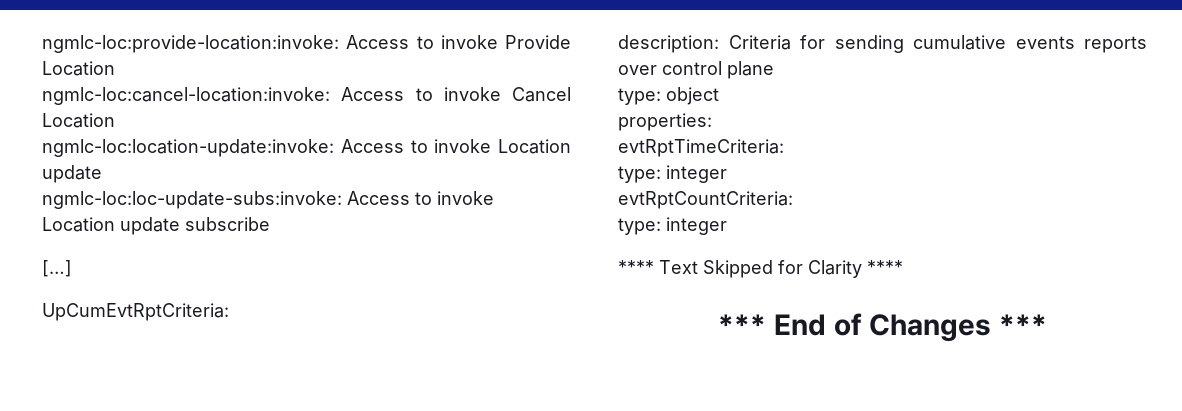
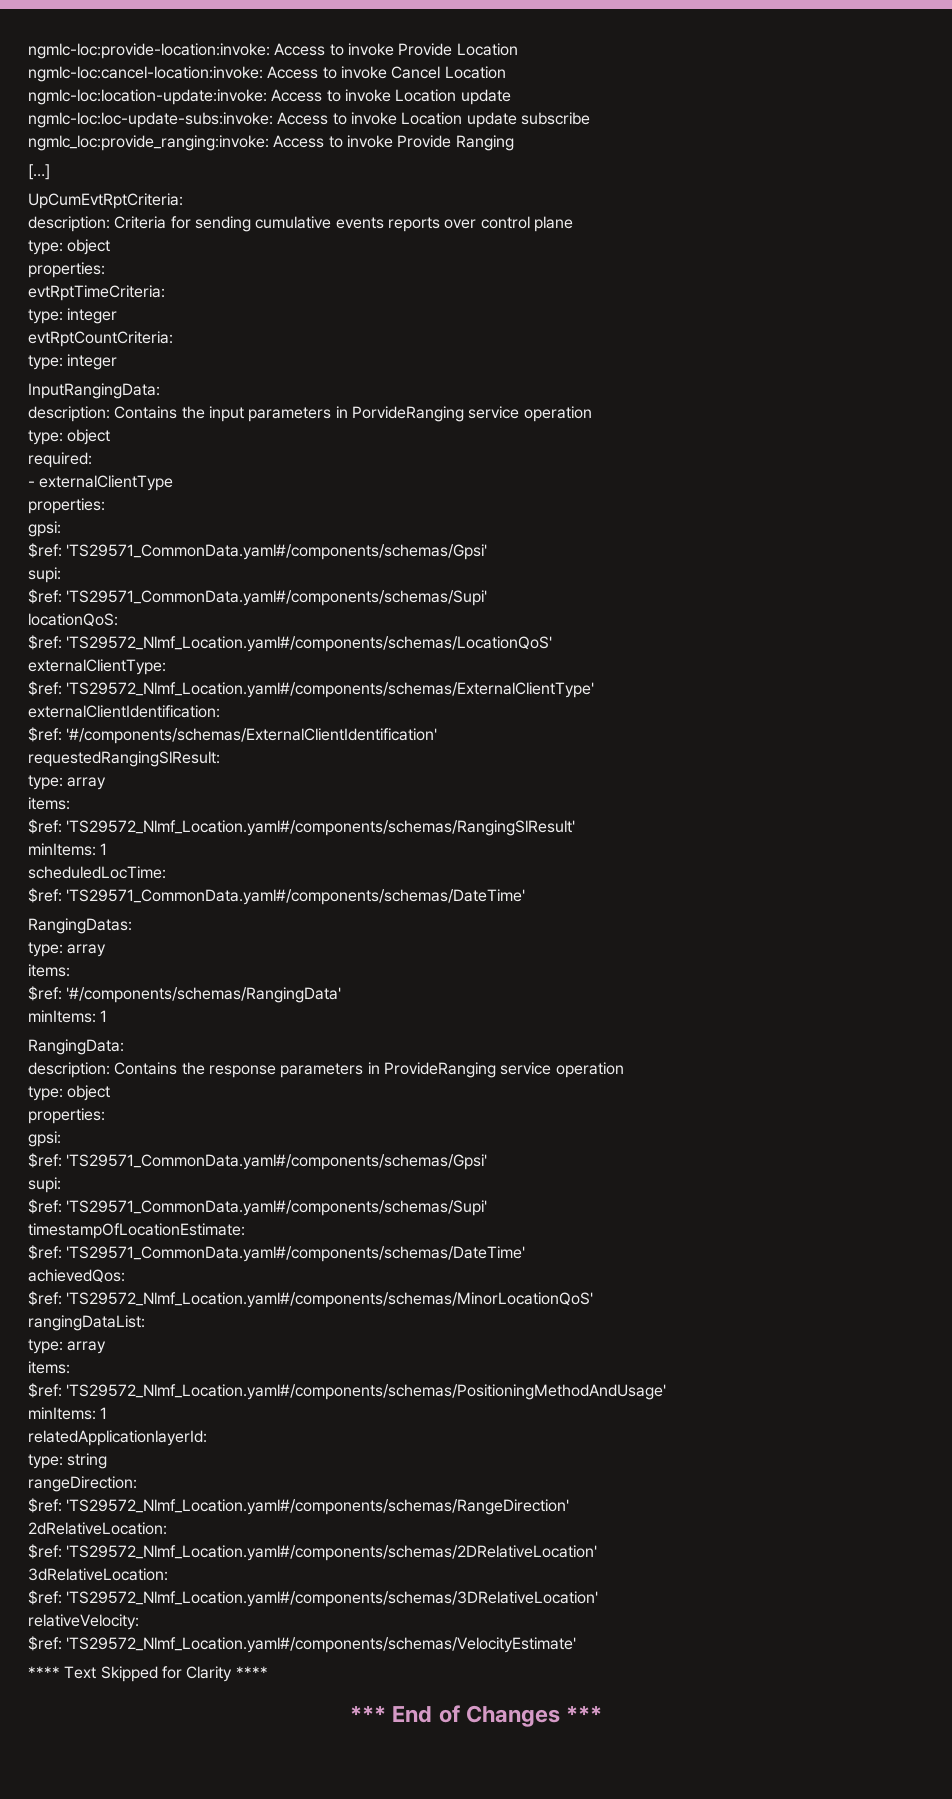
+ ngmlc_loc:provide_ranging:invoke: Access to invoke Provide Ranging
+ InputRangingData:
+ description: Contains the input parameters in PorvideRanging service operation
+ type: object
+ required:
+ - externalClientType
+ properties:
+ gpsi:
+ $ref: 'TS29571_CommonData.yaml#/components/schemas/Gpsi'
+ supi:
+ $ref: 'TS29571_CommonData.yaml#/components/schemas/Supi'
+ locationQoS:
+ $ref: 'TS29572_Nlmf_Location.yaml#/components/schemas/LocationQoS'
+ externalClientType:
+ $ref: 'TS29572_Nlmf_Location.yaml#/components/schemas/ExternalClientType'
+ externalClientIdentification:
+ $ref: '#/components/schemas/ExternalClientIdentification'
+ requestedRangingSlResult:
+ type: array
+ items:
+ $ref: 'TS29572_Nlmf_Location.yaml#/components/schemas/RangingSlResult'
+ minItems: 1
+ scheduledLocTime:
+ $ref: 'TS29571_CommonData.yaml#/components/schemas/DateTime'
+ RangingDatas:
+ type: array
+ items:
+ $ref: '#/components/schemas/RangingData'
+ minItems: 1
+ RangingData:
+ description: Contains the response parameters in ProvideRanging service operation
+ type: object
+ properties:
+ gpsi:
+ $ref: 'TS29571_CommonData.yaml#/components/schemas/Gpsi'
+ supi:
+ $ref: 'TS29571_CommonData.yaml#/components/schemas/Supi'
+ timestampOfLocationEstimate:
+ $ref: 'TS29571_CommonData.yaml#/components/schemas/DateTime'
+ achievedQos:
+ $ref: 'TS29572_Nlmf_Location.yaml#/components/schemas/MinorLocationQoS'
+ rangingDataList:
+ type: array
+ items:
+ $ref: 'TS29572_Nlmf_Location.yaml#/components/schemas/PositioningMethodAndUsage'
+ minItems: 1
+ relatedApplicationlayerId:
+ type: string
+ rangeDirection:
+ $ref: 'TS29572_Nlmf_Location.yaml#/components/schemas/RangeDirection'
+ 2dRelativeLocation:
+ $ref: 'TS29572_Nlmf_Location.yaml#/components/schemas/2DRelativeLocation'
+ 3dRelativeLocation:
+ $ref: 'TS29572_Nlmf_Location.yaml#/components/schemas/3DRelativeLocation'
+ relativeVelocity:
+ $ref: 'TS29572_Nlmf_Location.yaml#/components/schemas/VelocityEstimate'

